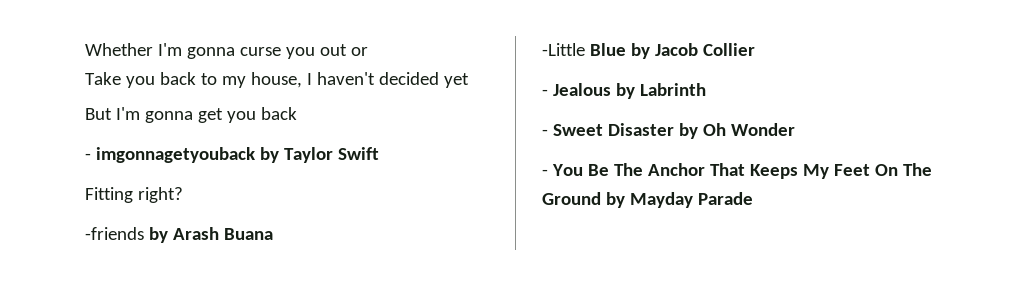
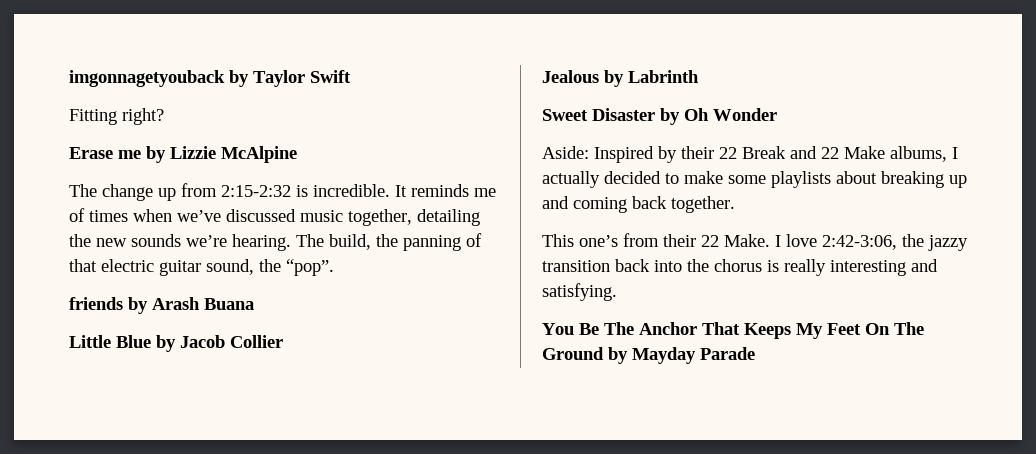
- Whether I'm gonna curse you out or
- Take you back to my house, I haven't decided yet
- But I'm gonna get you back
- - imgonnagetyouback by Taylor Swift
+ imgonnagetyouback by Taylor Swift
- -friends by Arash Buana
+ Erase me by Lizzie McAlpine
+ The change up from 2:15-2:32 is incredible. It reminds me of times when we’ve discussed music together, detailing the new sounds we’re hearing. The build, the panning of that electric guitar sound, the “pop”.
+ friends by Arash Buana
- -Little Blue by Jacob Collier
+ Little Blue by Jacob Collier
- - Jealous by Labrinth
+ Jealous by Labrinth
- - Sweet Disaster by Oh Wonder
+ Sweet Disaster by Oh Wonder
- - You Be The Anchor That Keeps My Feet On The Ground by Mayday Parade
+ Aside: Inspired by their 22 Break and 22 Make albums, I actually decided to make some playlists about breaking up and coming back together.
+ This one’s from their 22 Make. I love 2:42-3:06, the jazzy transition back into the chorus is really interesting and satisfying.
+ You Be The Anchor That Keeps My Feet On The Ground by Mayday Parade

